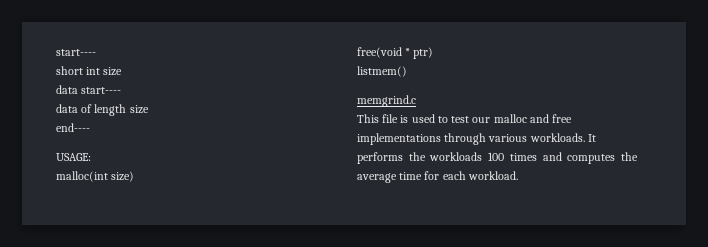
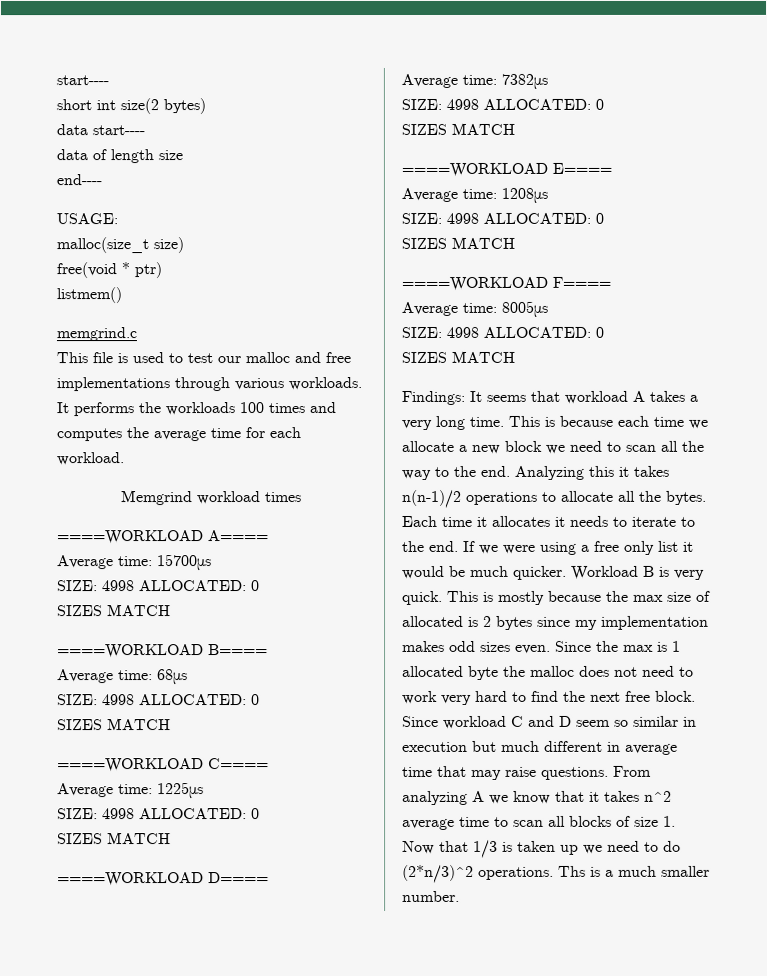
- short int size
+ short int size(2 bytes)
- malloc(int size)
+ malloc(size_t size)
+ Memgrind workload times
+ ====WORKLOAD A====
+ Average time: 15700μs
+ SIZE: 4998 ALLOCATED: 0
+ SIZES MATCH
+ ====WORKLOAD B====
+ Average time: 68μs
+ SIZE: 4998 ALLOCATED: 0
+ SIZES MATCH
+ ====WORKLOAD C====
+ Average time: 1225μs
+ SIZE: 4998 ALLOCATED: 0
+ SIZES MATCH
+ ====WORKLOAD D====
+ Average time: 7382μs
+ SIZE: 4998 ALLOCATED: 0
+ SIZES MATCH
+ ====WORKLOAD E====
+ Average time: 1208μs
+ SIZE: 4998 ALLOCATED: 0
+ SIZES MATCH
+ ====WORKLOAD F====
+ Average time: 8005μs
+ SIZE: 4998 ALLOCATED: 0
+ SIZES MATCH
+ Findings: It seems that workload A takes a very long time. This is because each time we allocate a new block we need to scan all the way to the end. Analyzing this it takes n(n-1)/2 operations to allocate all the bytes. Each time it allocates it needs to iterate to the end. If we were using a free only list it would be much quicker. Workload B is very quick. This is mostly because the max size of allocated is 2 bytes since my implementation makes odd sizes even. Since the max is 1 allocated byte the malloc does not need to work very hard to find the next free block. Since workload C and D seem so similar in execution but much different in average time that may raise questions. From analyzing A we know that it takes n^2 average time to scan all blocks of size 1. Now that 1/3 is taken up we need to do (2*n/3)^2 operations. Ths is a much smaller number.

